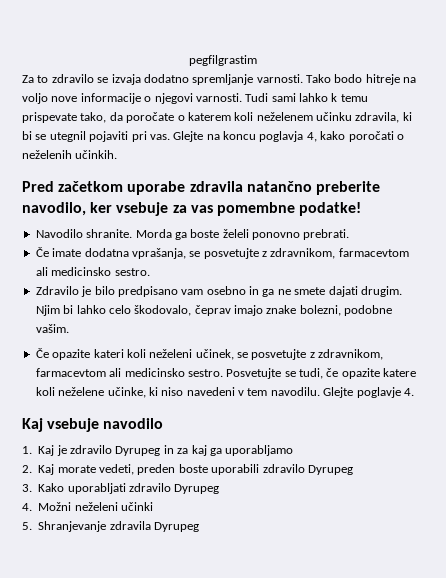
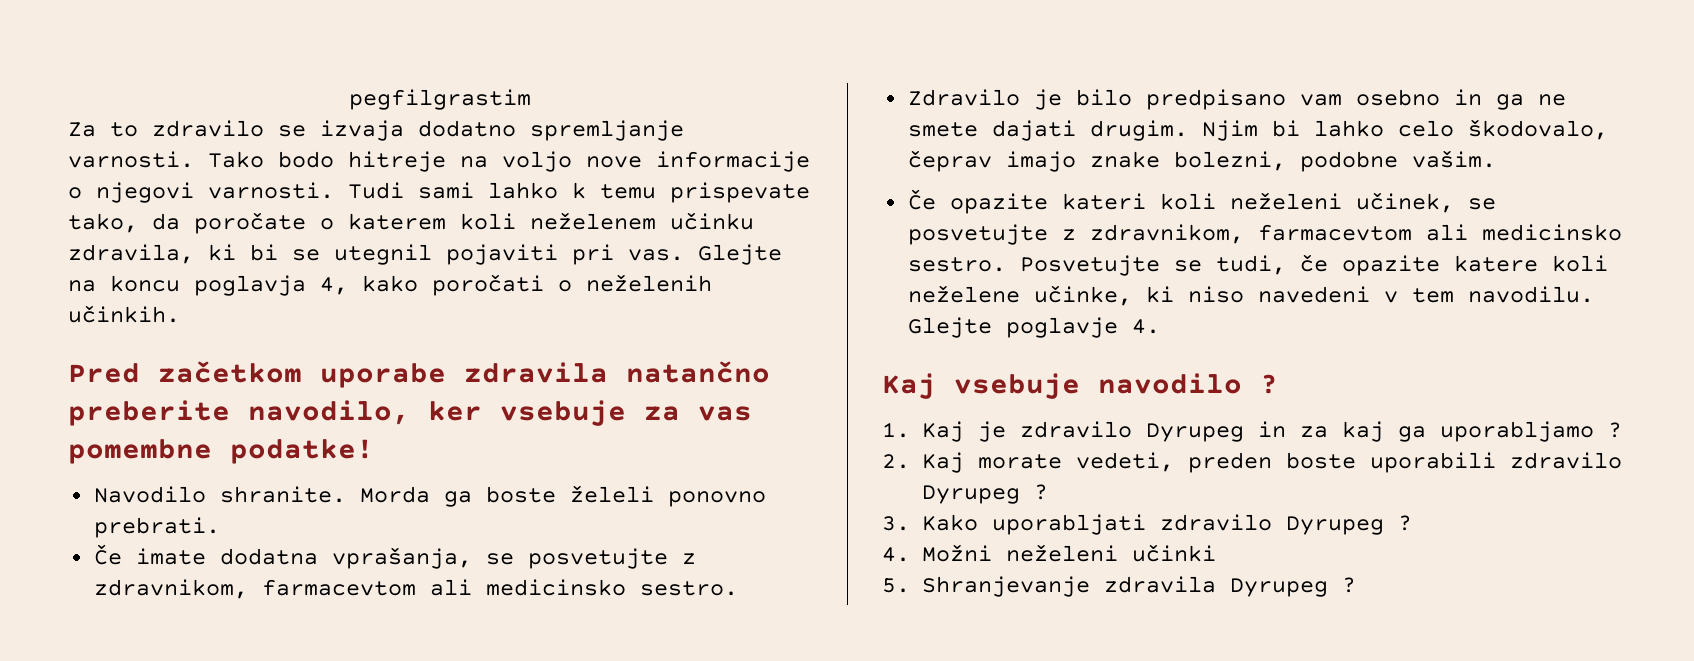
- Kaj vsebuje navodilo
+ Kaj vsebuje navodilo ?
- 1. Kaj je zdravilo Dyrupeg in za kaj ga uporabljamo
+ 1. Kaj je zdravilo Dyrupeg in za kaj ga uporabljamo ?
- 2. Kaj morate vedeti, preden boste uporabili zdravilo Dyrupeg
+ 2. Kaj morate vedeti, preden boste uporabili zdravilo Dyrupeg ?
- 3. Kako uporabljati zdravilo Dyrupeg
+ 3. Kako uporabljati zdravilo Dyrupeg ?
- 5. Shranjevanje zdravila Dyrupeg
+ 5. Shranjevanje zdravila Dyrupeg ?

